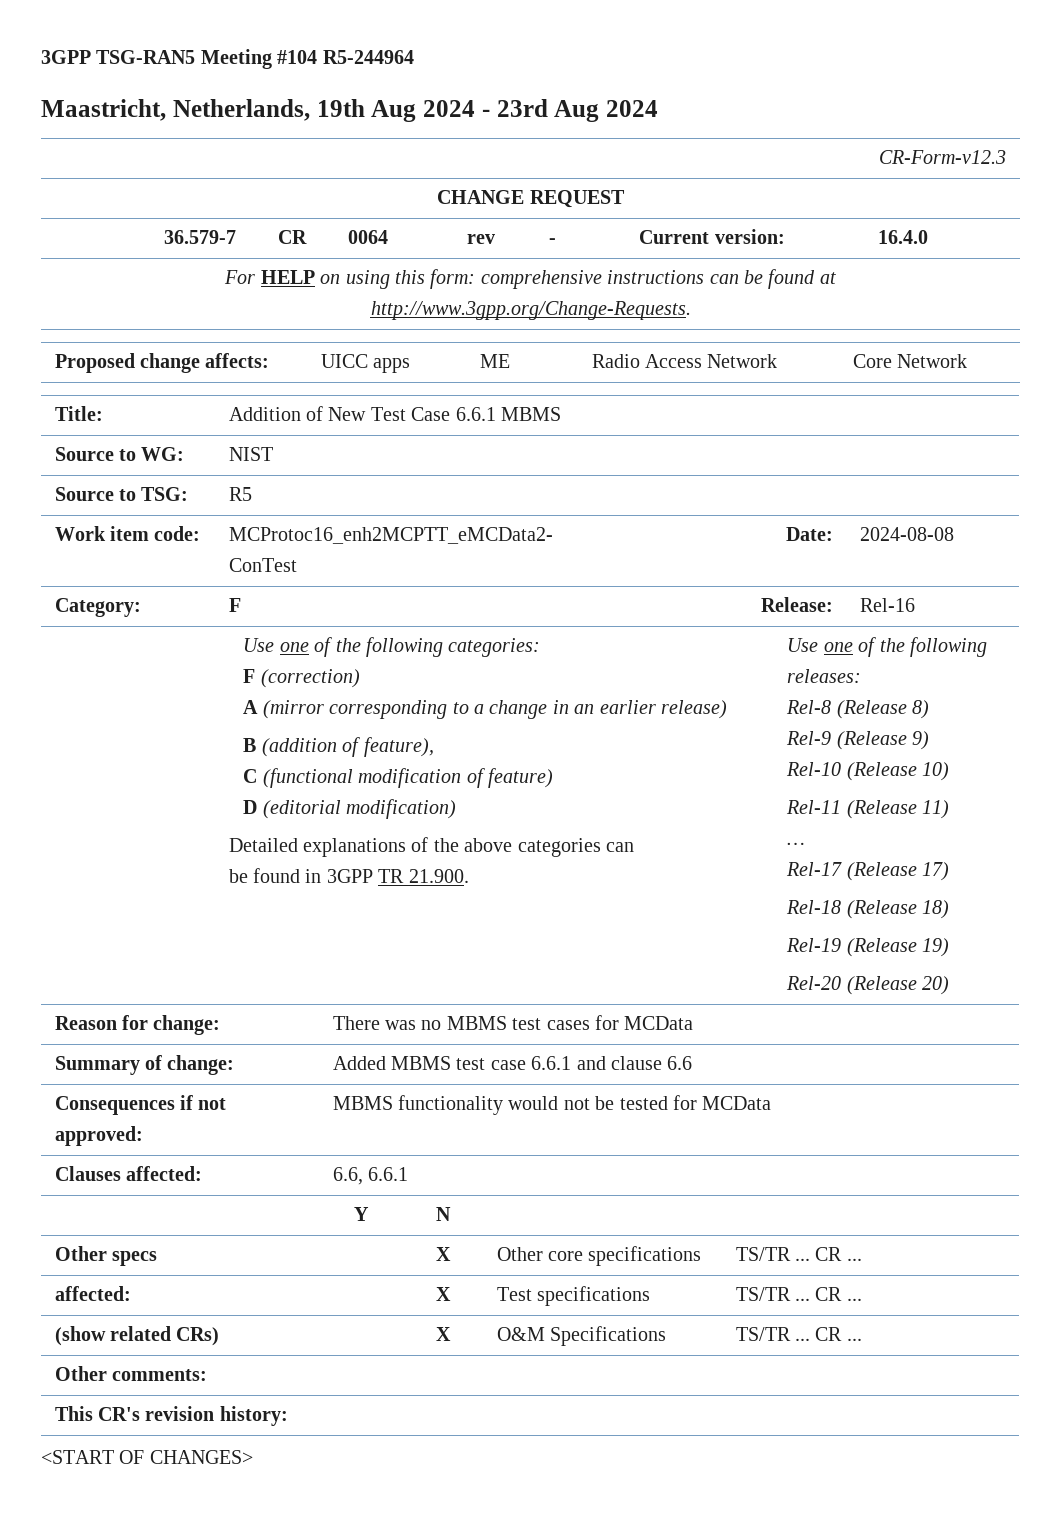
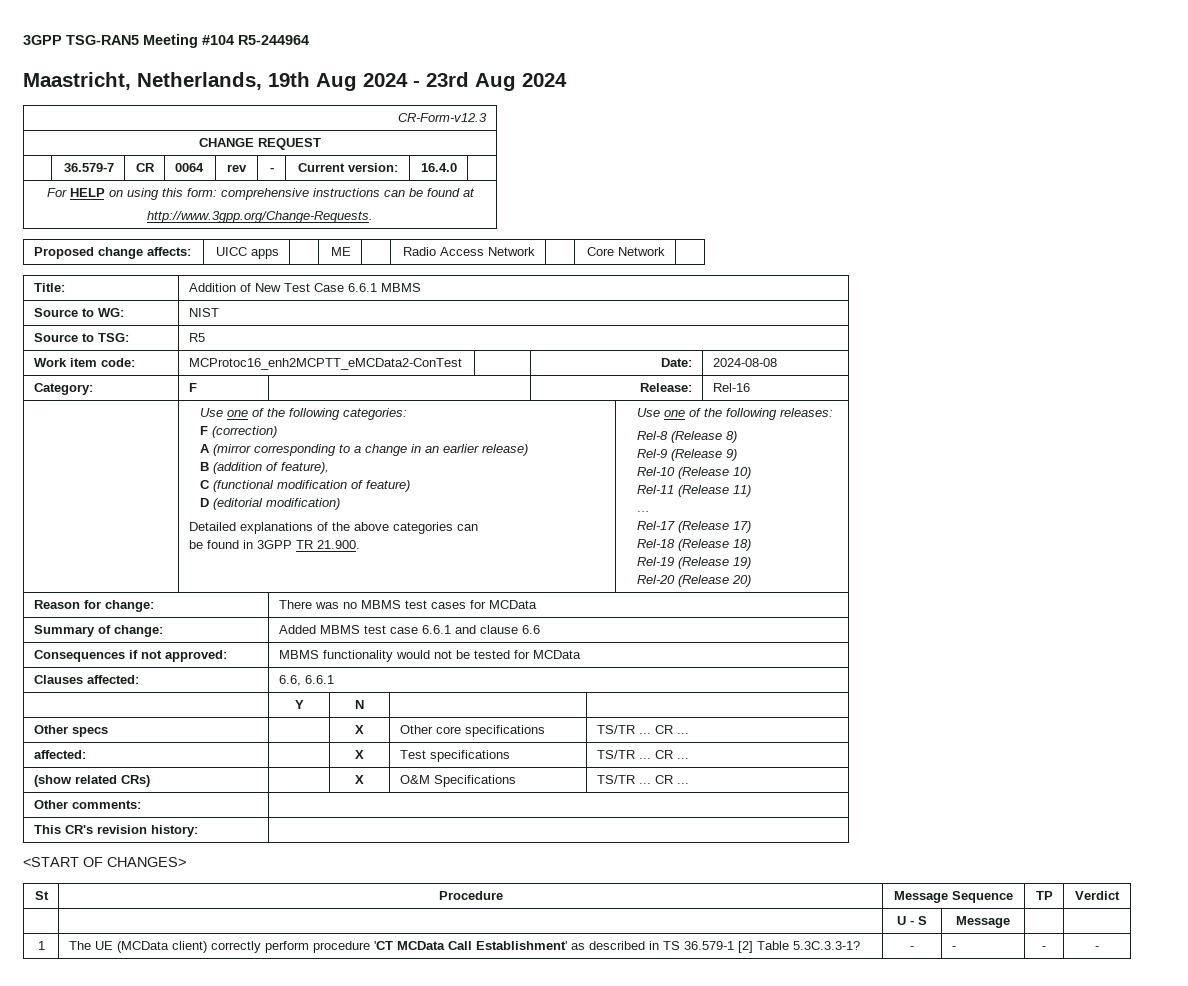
+ St | Procedure | Message Sequence | TP | Verdict
+ | | U - S | Message | |
+ 1 | The UE (MCData client) correctly perform procedure 'CT MCData Call Establishment' as described in TS 36.579-1 [2] Table 5.3C.3.3-1? | - | - | - | -

